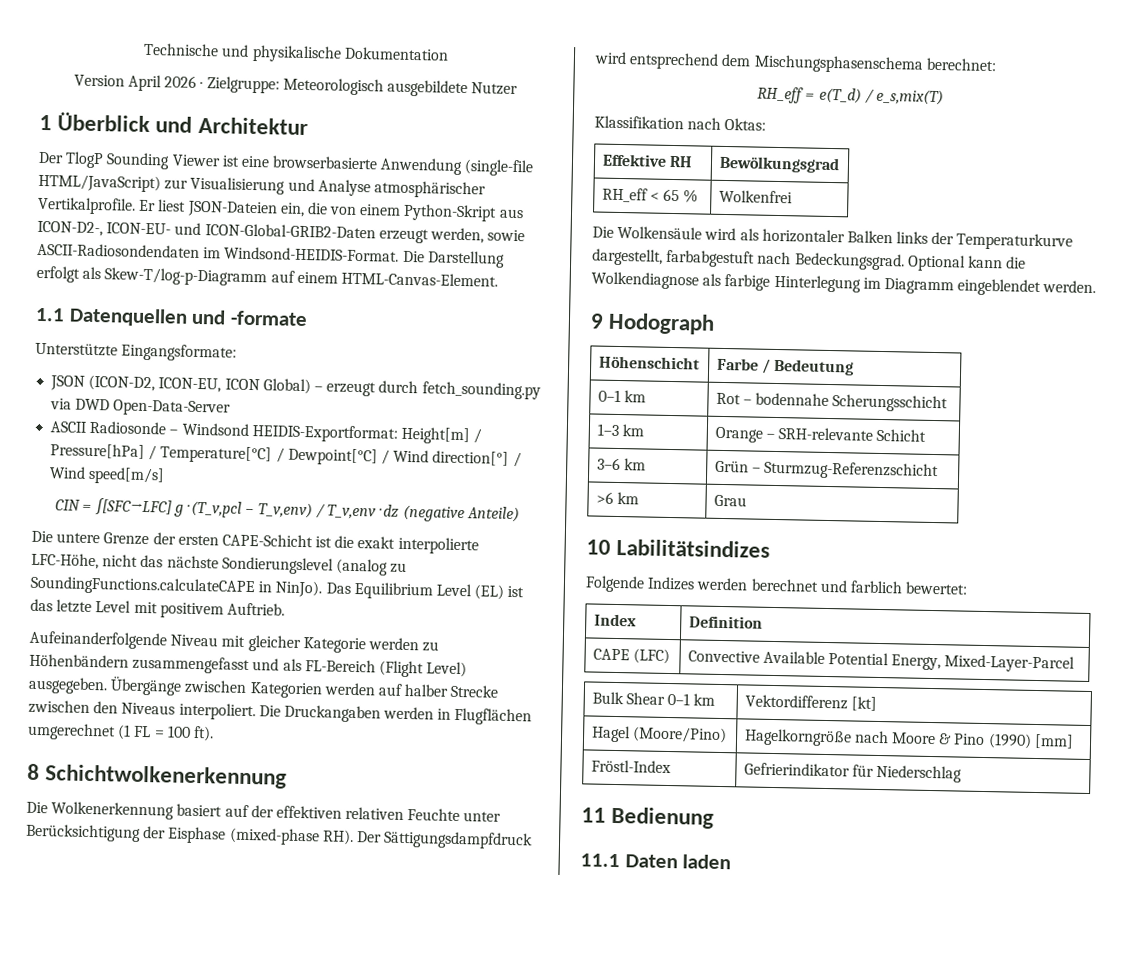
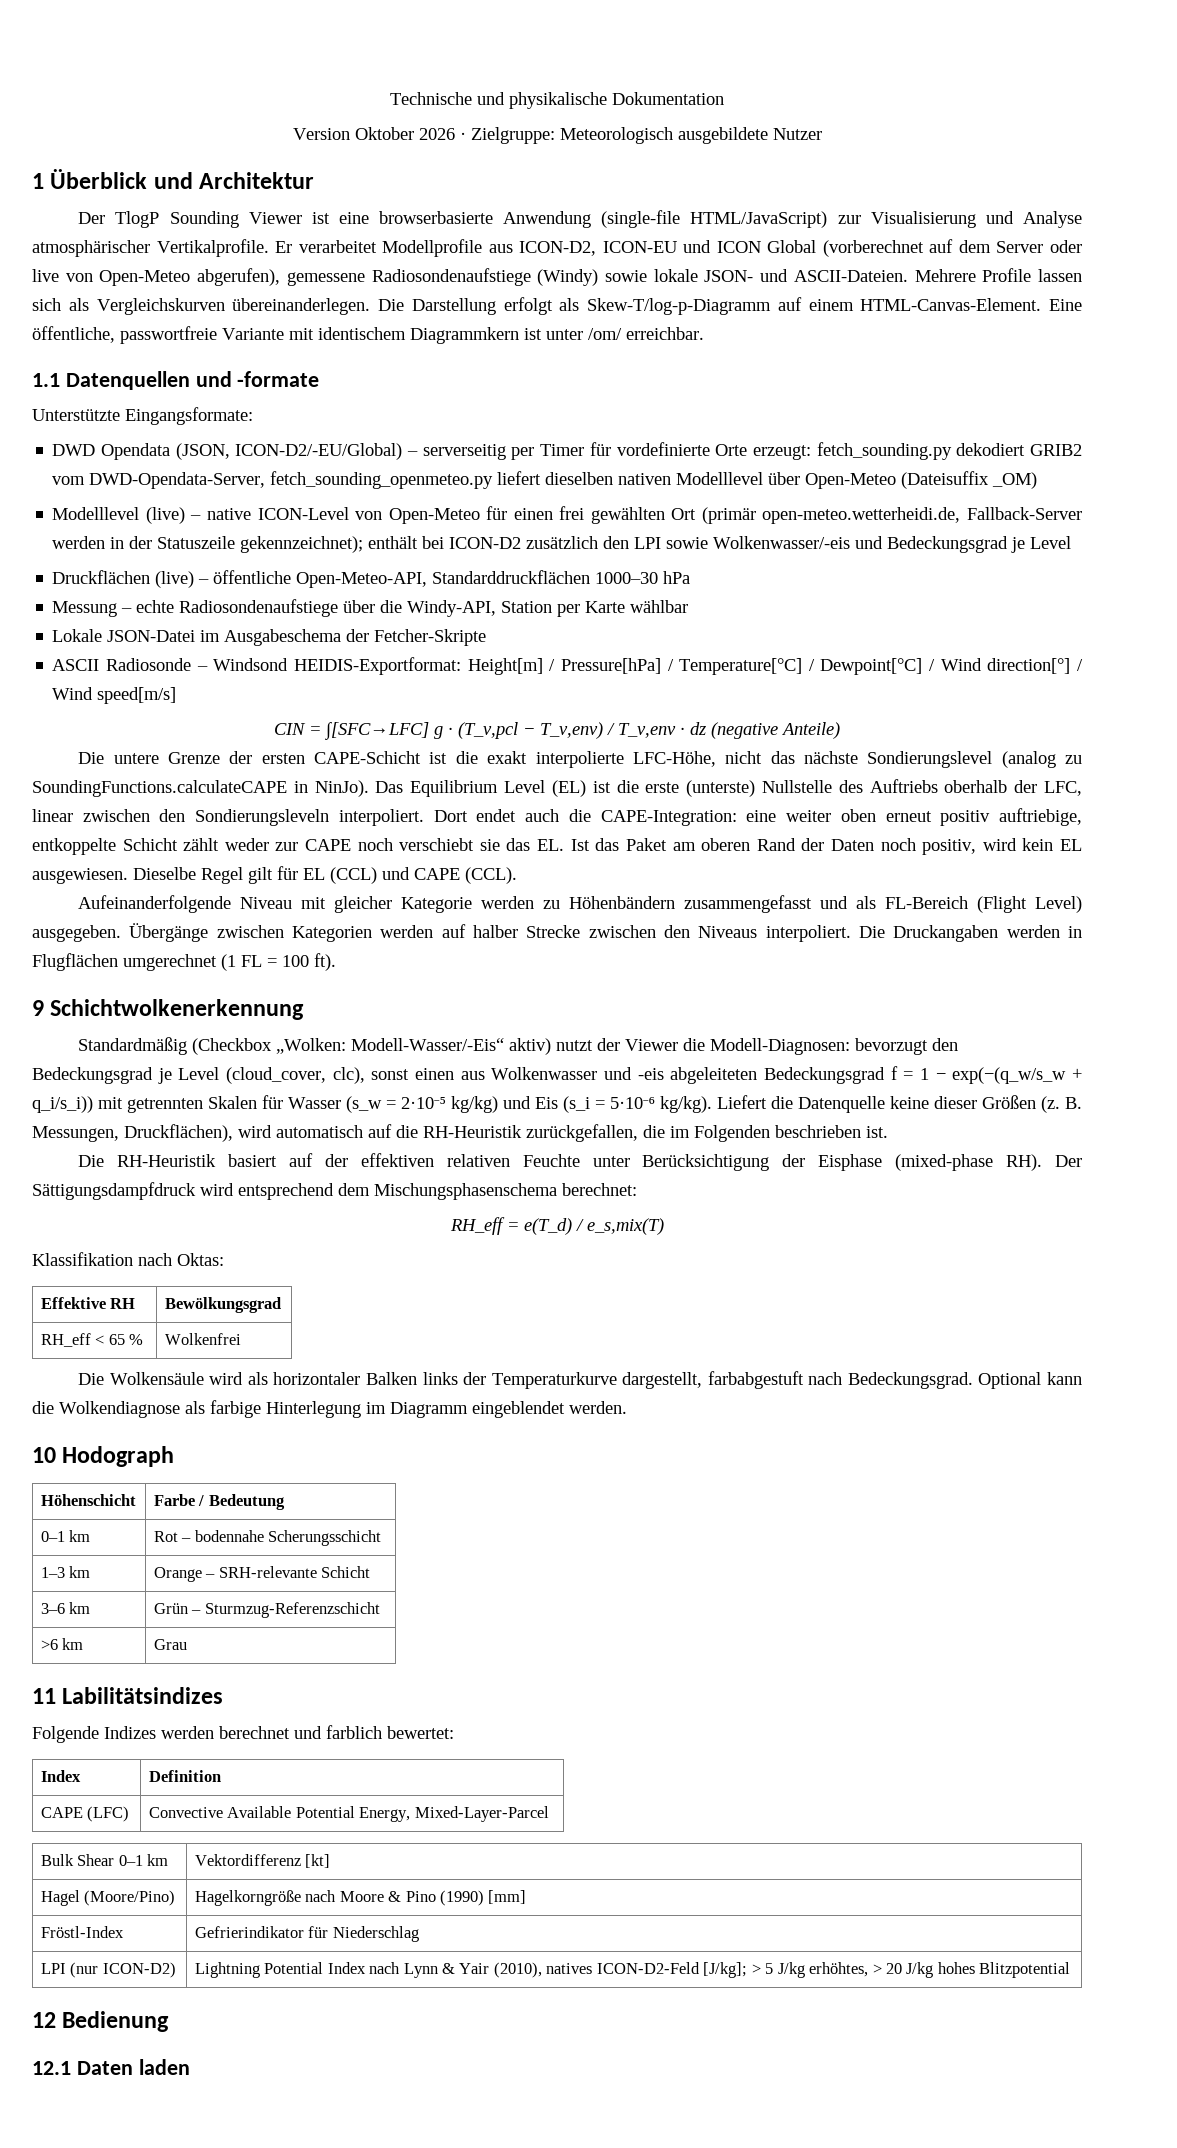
- Version April 2026 · Zielgruppe: Meteorologisch ausgebildete Nutzer
+ Version Oktober 2026 · Zielgruppe: Meteorologisch ausgebildete Nutzer
- Er liest JSON-Dateien ein, die von einem Python-Skript aus ICON-D2-, ICON-EU- und ICON-Global-GRIB2-Daten erzeugt werden, sowie ASCII-Radiosondendaten im Windsond-HEIDIS-Format.
+ Er verarbeitet Modellprofile aus ICON-D2, ICON-EU und ICON Global (vorberechnet auf dem Server oder live von Open-Meteo abgerufen), gemessene Radiosondenaufstiege (Windy) sowie lokale JSON- und ASCII-Dateien. Mehrere Profile lassen sich als Vergleichskurven übereinanderlegen.
+ Eine öffentliche, passwortfreie Variante mit identischem Diagrammkern ist unter /om/ erreichbar.
- JSON (ICON-D2, ICON-EU, ICON Global) – erzeugt durch fetch_sounding.py via DWD Open-Data-Server
+ DWD Opendata (JSON, ICON-D2/-EU/Global) – serverseitig per Timer für vordefinierte Orte erzeugt: fetch_sounding.py dekodiert GRIB2 vom DWD-Opendata-Server, fetch_sounding_openmeteo.py liefert dieselben nativen Modelllevel über Open-Meteo (Dateisuffix _OM)
+ Modelllevel (live) – native ICON-Level von Open-Meteo für einen frei gewählten Ort (primär open-meteo.wetterheidi.de, Fallback-Server werden in der Statuszeile gekennzeichnet); enthält bei ICON-D2 zusätzlich den LPI sowie Wolkenwasser/-eis und Bedeckungsgrad je Level
+ Druckflächen (live) – öffentliche Open-Meteo-API, Standarddruckflächen 1000–30 hPa
+ Messung – echte Radiosondenaufstiege über die Windy-API, Station per Karte wählbar
+ Lokale JSON-Datei im Ausgabeschema der Fetcher-Skripte
- Das Equilibrium Level (EL) ist das letzte Level mit positivem Auftrieb.
+ Das Equilibrium Level (EL) ist die erste (unterste) Nullstelle des Auftriebs oberhalb der LFC, linear zwischen den Sondierungsleveln interpoliert. Dort endet auch die CAPE-Integration: eine weiter oben erneut positiv auftriebige, entkoppelte Schicht zählt weder zur CAPE noch verschiebt sie das EL. Ist das Paket am oberen Rand der Daten noch positiv, wird kein EL ausgewiesen. Dieselbe Regel gilt für EL (CCL) und CAPE (CCL).
- 8 Schichtwolkenerkennung
+ 9 Schichtwolkenerkennung
- Die Wolkenerkennung basiert auf der effektiven relativen Feuchte unter Berücksichtigung der Eisphase (mixed-phase RH). Der Sättigungsdampfdruck wird entsprechend dem Mischungsphasenschema berechnet:
+ Standardmäßig (Checkbox „Wolken: Modell-Wasser/-Eis“ aktiv) nutzt der Viewer die Modell-Diagnosen: bevorzugt den Bedeckungsgrad je Level (cloud_cover, clc), sonst einen aus Wolkenwasser und -eis abgeleiteten Bedeckungsgrad f = 1 − exp(−(q_w/s_w + q_i/s_i)) mit getrennten Skalen für Wasser (s_w = 2·10⁻⁵ kg/kg) und Eis (s_i = 5·10⁻⁶ kg/kg). Liefert die Datenquelle keine dieser Größen (z. B. Messungen, Druckflächen), wird automatisch auf die RH-Heuristik zurückgefallen, die im Folgenden beschrieben ist.
+ Die RH-Heuristik basiert auf der effektiven relativen Feuchte unter Berücksichtigung der Eisphase (mixed-phase RH). Der Sättigungsdampfdruck wird entsprechend dem Mischungsphasenschema berechnet:
- 9 Hodograph
+ 10 Hodograph
- 10 Labilitätsindizes
+ 11 Labilitätsindizes
- 11 Bedienung
+ LPI (nur ICON-D2) | Lightning Potential Index nach Lynn & Yair (2010), natives ICON-D2-Feld [J/kg]; > 5 J/kg erhöhtes, > 20 J/kg hohes Blitzpotential
+ 12 Bedienung
- 11.1 Daten laden
+ 12.1 Daten laden

